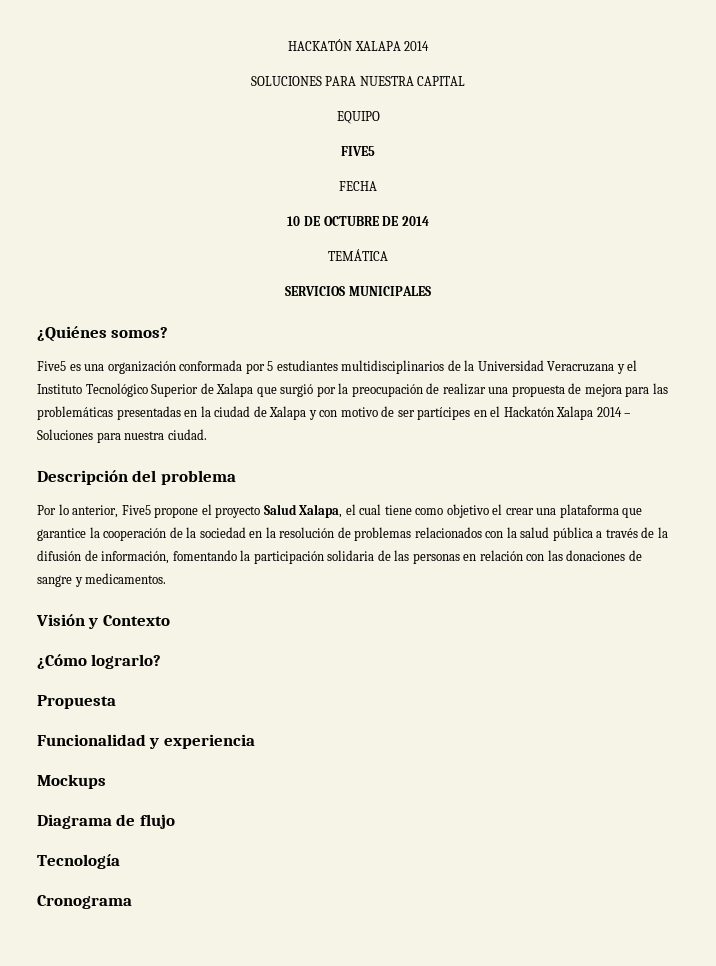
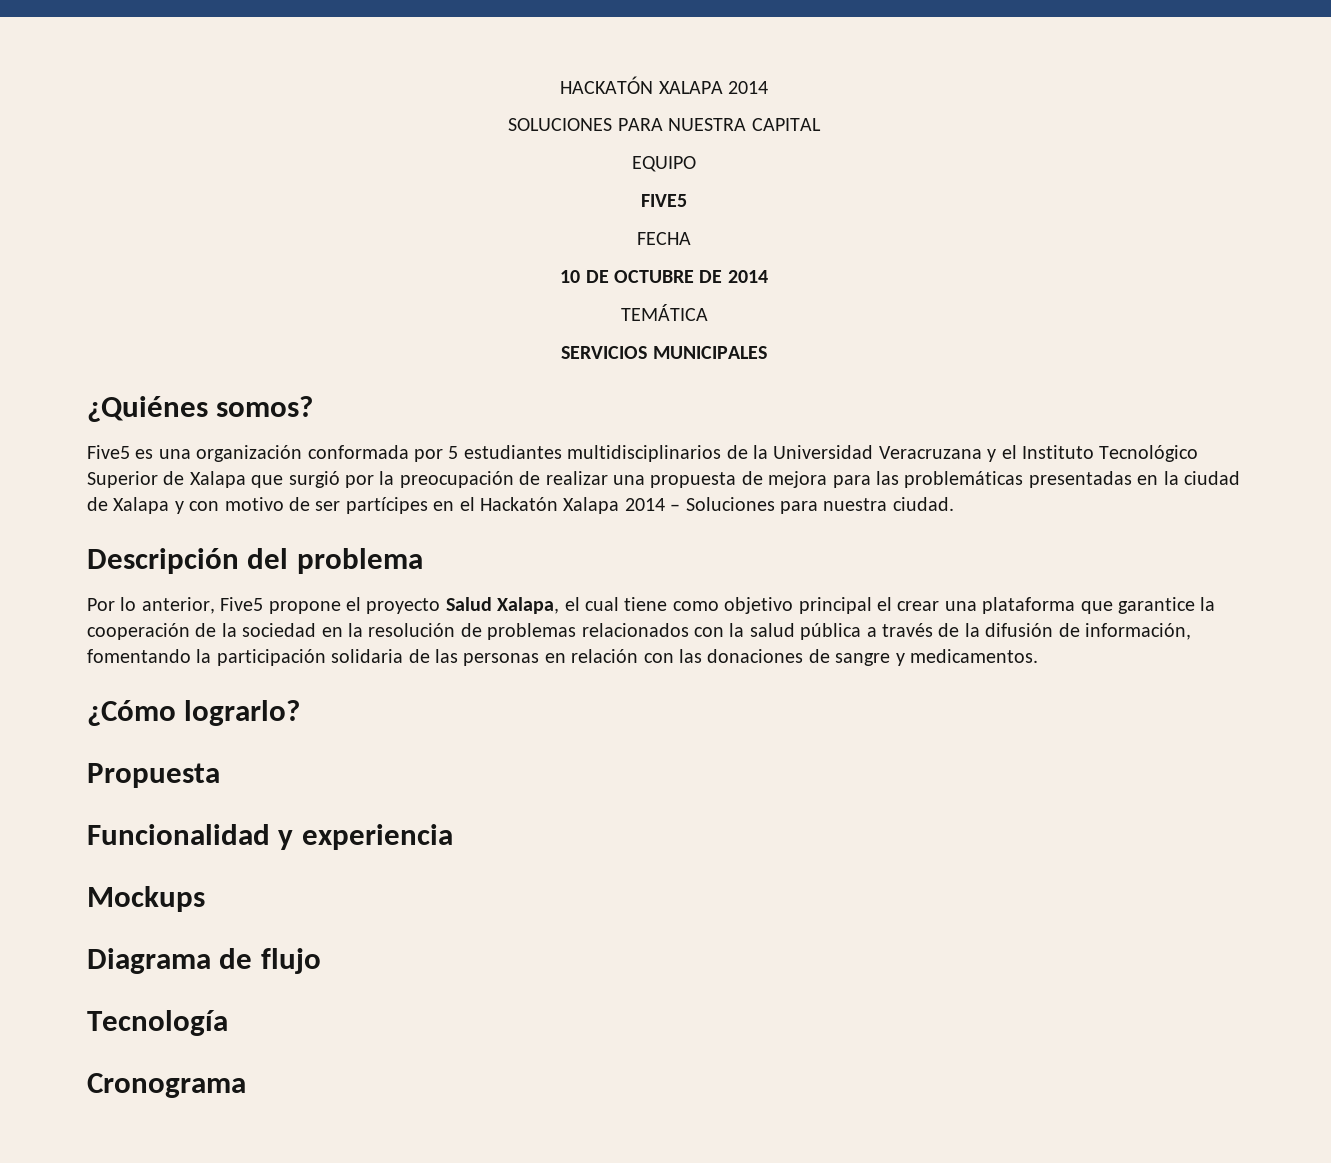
- Por lo anterior, Five5 propone el proyecto Salud Xalapa, el cual tiene como objetivo el crear una plataforma que garantice la cooperación de la sociedad en la resolución de problemas relacionados con la salud pública a través de la difusión de información, fomentando la participación solidaria de las personas en relación con las donaciones de sangre y medicamentos.
+ Por lo anterior, Five5 propone el proyecto Salud Xalapa, el cual tiene como objetivo principal el crear una plataforma que garantice la cooperación de la sociedad en la resolución de problemas relacionados con la salud pública a través de la difusión de información, fomentando la participación solidaria de las personas en relación con las donaciones de sangre y medicamentos.
- Visión y Contexto

